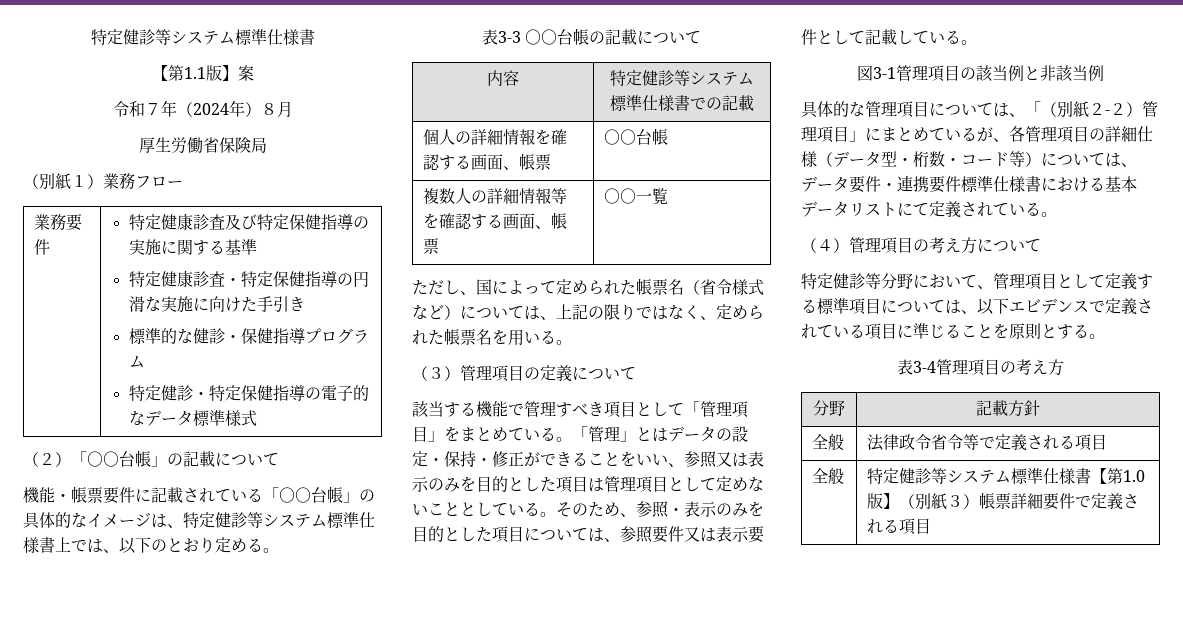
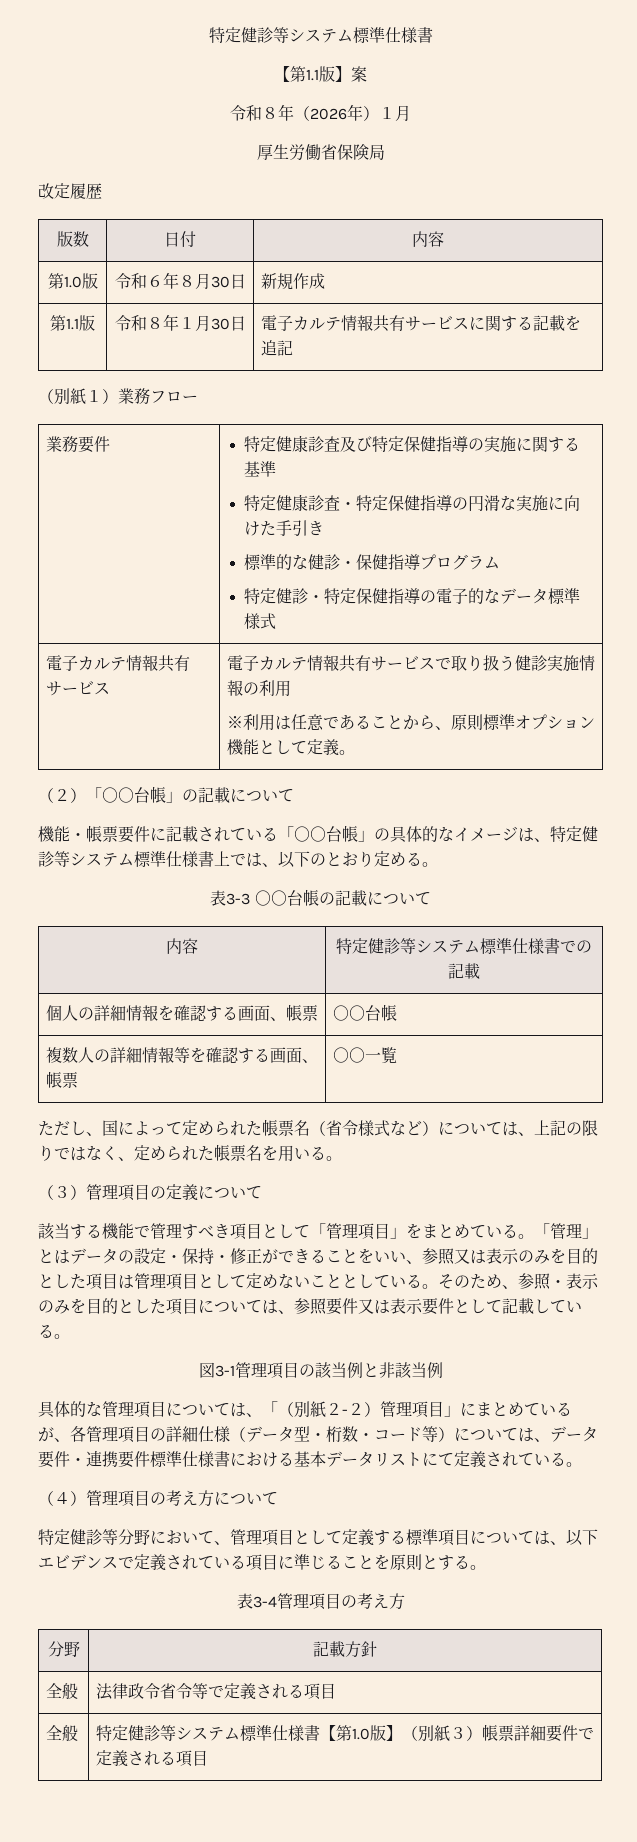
- 令和７年（2024年）８月
+ 令和８年（2026年）１月
+ 改定履歴
+ 版数 | 日付 | 内容
+ 第1.0版 | 令和６年８月30日 | 新規作成
+ 第1.1版 | 令和８年１月30日 | 電子カルテ情報共有サービスに関する記載を追記
+ 電子カルテ情報共有サービス | 電子カルテ情報共有サービスで取り扱う健診実施情報の利用
+ ※利用は任意であることから、原則標準オプション機能として定義。

